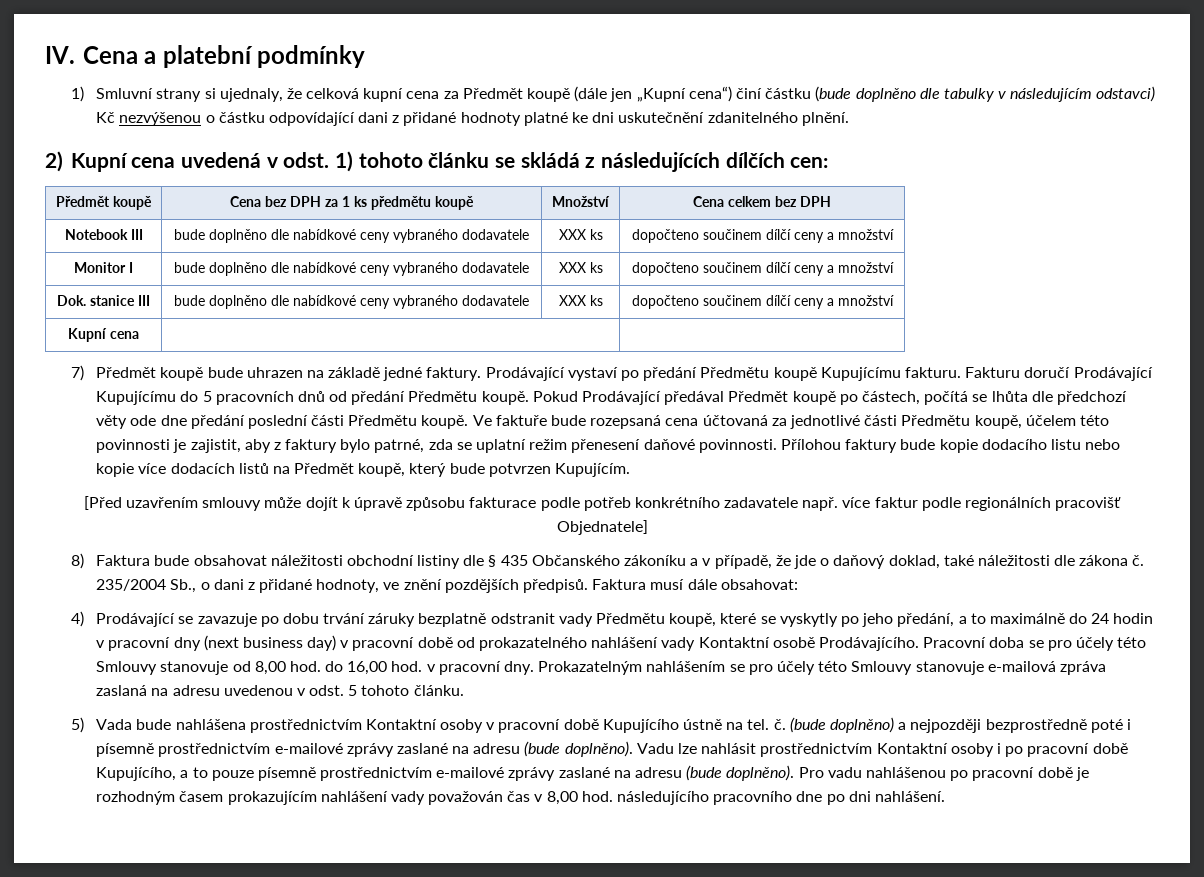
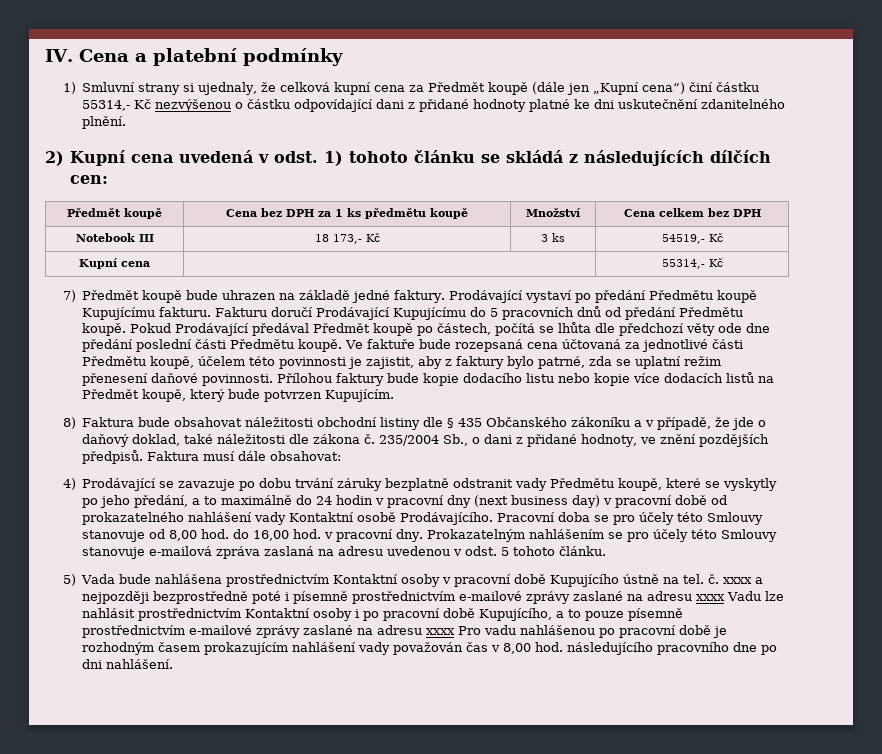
- 1) Smluvní strany si ujednaly, že celková kupní cena za Předmět koupě (dále jen „Kupní cena“) činí částku (bude doplněno dle tabulky v následujícím odstavci) Kč nezvýšenou o částku odpovídající dani z přidané hodnoty platné ke dni uskutečnění zdanitelného plnění.
+ 1) Smluvní strany si ujednaly, že celková kupní cena za Předmět koupě (dále jen „Kupní cena“) činí částku 55314,- Kč nezvýšenou o částku odpovídající dani z přidané hodnoty platné ke dni uskutečnění zdanitelného plnění.
- Notebook III | bude doplněno dle nabídkové ceny vybraného dodavatele | XXX ks | dopočteno součinem dílčí ceny a množství
- Monitor I | bude doplněno dle nabídkové ceny vybraného dodavatele | XXX ks | dopočteno součinem dílčí ceny a množství
- Dok. stanice III | bude doplněno dle nabídkové ceny vybraného dodavatele | XXX ks | dopočteno součinem dílčí ceny a množství
+ Notebook III | 18 173,- Kč | 3 ks | 54519,- Kč
- Kupní cena | |
+ Kupní cena | | 55314,- Kč
- [Před uzavřením smlouvy může dojít k úpravě způsobu fakturace podle potřeb konkrétního zadavatele např. více faktur podle regionálních pracovišť Objednatele]
- 5) Vada bude nahlášena prostřednictvím Kontaktní osoby v pracovní době Kupujícího ústně na tel. č. (bude doplněno) a nejpozději bezprostředně poté i písemně prostřednictvím e-mailové zprávy zaslané na adresu (bude doplněno). Vadu lze nahlásit prostřednictvím Kontaktní osoby i po pracovní době Kupujícího, a to pouze písemně prostřednictvím e-mailové zprávy zaslané na adresu (bude doplněno). Pro vadu nahlášenou po pracovní době je rozhodným časem prokazujícím nahlášení vady považován čas v 8,00 hod. následujícího pracovního dne po dni nahlášení.
+ 5) Vada bude nahlášena prostřednictvím Kontaktní osoby v pracovní době Kupujícího ústně na tel. č. xxxx a nejpozději bezprostředně poté i písemně prostřednictvím e-mailové zprávy zaslané na adresu xxxx Vadu lze nahlásit prostřednictvím Kontaktní osoby i po pracovní době Kupujícího, a to pouze písemně prostřednictvím e-mailové zprávy zaslané na adresu xxxx Pro vadu nahlášenou po pracovní době je rozhodným časem prokazujícím nahlášení vady považován čas v 8,00 hod. následujícího pracovního dne po dni nahlášení.

